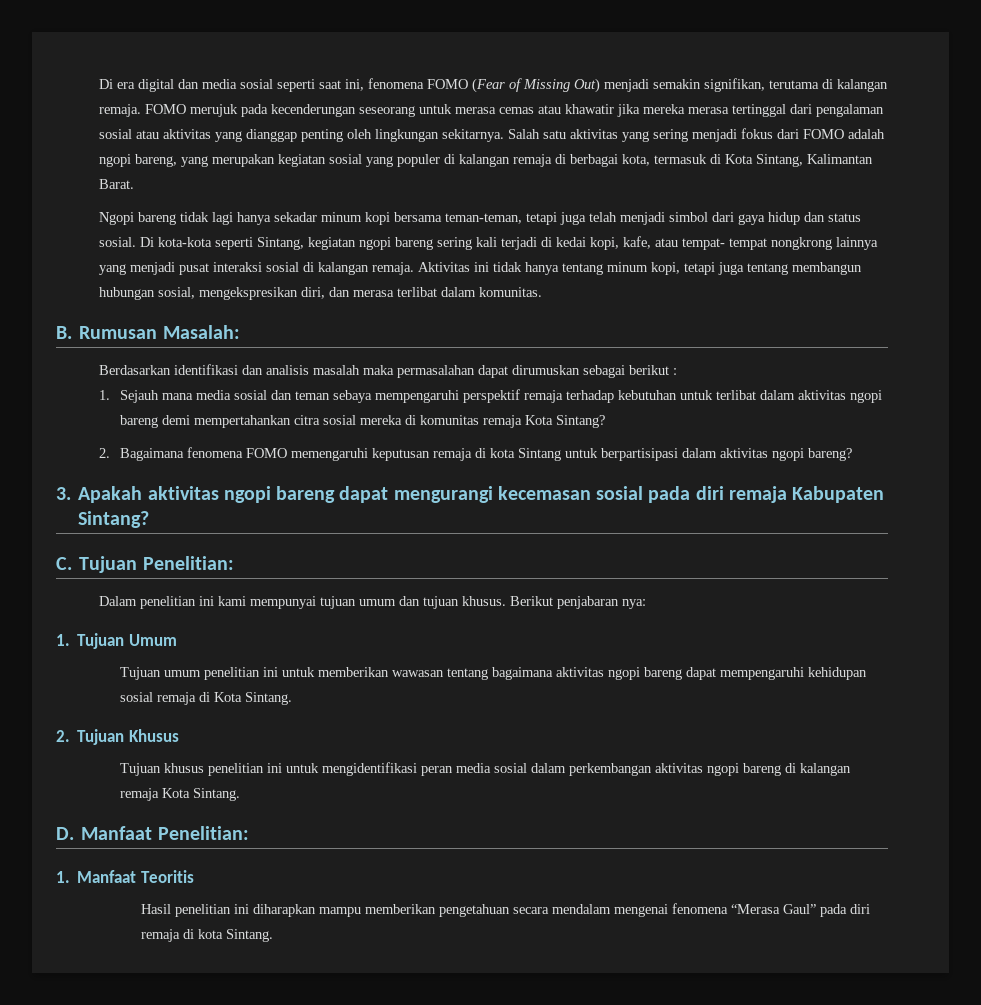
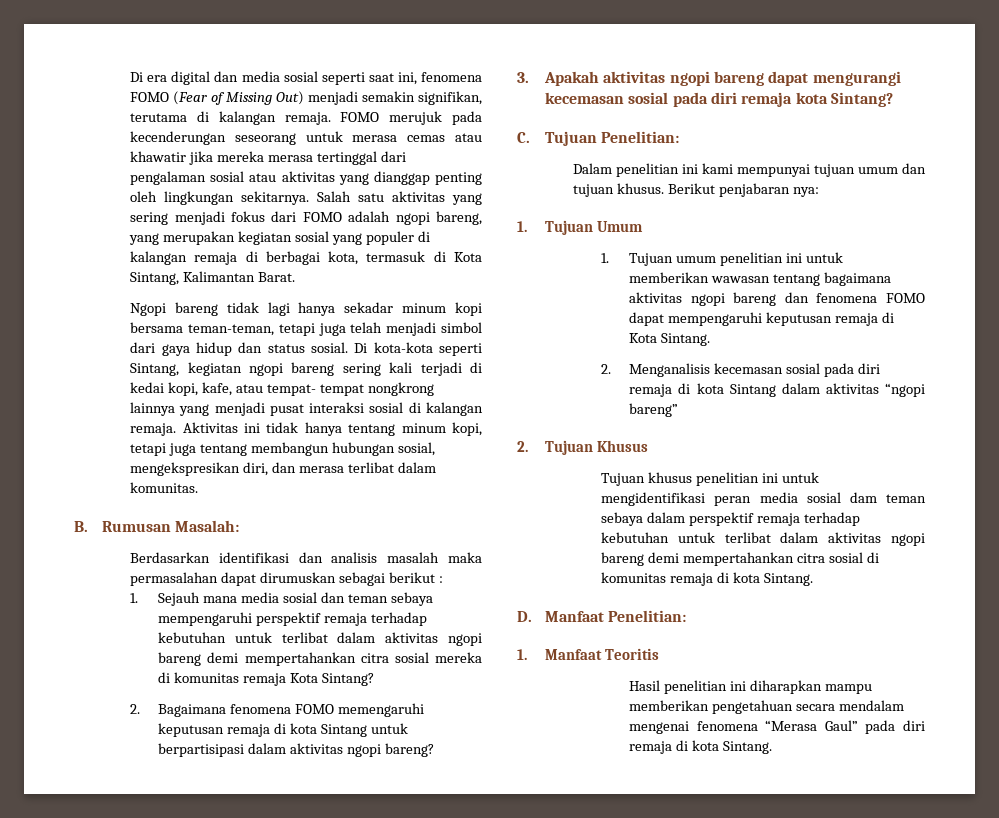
- 3. Apakah aktivitas ngopi bareng dapat mengurangi kecemasan sosial pada diri remaja Kabupaten Sintang?
+ 3. Apakah aktivitas ngopi bareng dapat mengurangi kecemasan sosial pada diri remaja kota Sintang?
- Tujuan umum penelitian ini untuk memberikan wawasan tentang bagaimana aktivitas ngopi bareng dapat mempengaruhi kehidupan sosial remaja di Kota Sintang.
+ 1. Tujuan umum penelitian ini untuk memberikan wawasan tentang bagaimana aktivitas ngopi bareng dan fenomena FOMO dapat mempengaruhi keputusan remaja di Kota Sintang.
+ 2. Menganalisis kecemasan sosial pada diri remaja di kota Sintang dalam aktivitas “ngopi bareng”
- Tujuan khusus penelitian ini untuk mengidentifikasi peran media sosial dalam perkembangan aktivitas ngopi bareng di kalangan remaja Kota Sintang.
+ Tujuan khusus penelitian ini untuk mengidentifikasi peran media sosial dam teman sebaya dalam perspektif remaja terhadap kebutuhan untuk terlibat dalam aktivitas ngopi bareng demi mempertahankan citra sosial di komunitas remaja di kota Sintang.

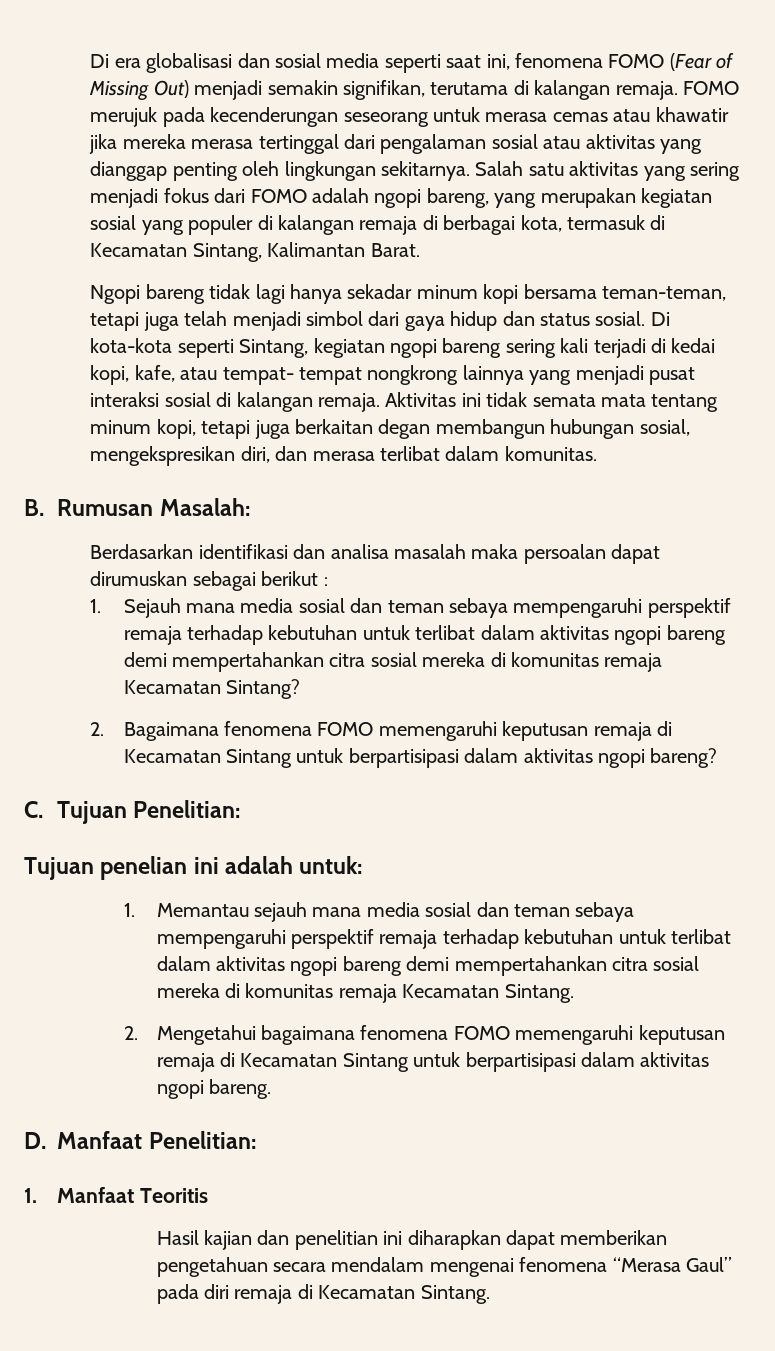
- Di era digital dan media sosial seperti saat ini, fenomena FOMO (Fear of Missing Out) menjadi semakin signifikan, terutama di kalangan remaja.
+ Di era globalisasi dan sosial media seperti saat ini, fenomena FOMO (Fear of Missing Out) menjadi semakin signifikan, terutama di kalangan remaja.
- Salah satu aktivitas yang sering menjadi fokus dari FOMO adalah ngopi bareng, yang merupakan kegiatan sosial yang populer di kalangan remaja di berbagai kota, termasuk di Kota Sintang, Kalimantan Barat.
+ Salah satu aktivitas yang sering menjadi fokus dari FOMO adalah ngopi bareng, yang merupakan kegiatan sosial yang populer di kalangan remaja di berbagai kota, termasuk di Kecamatan Sintang, Kalimantan Barat.
- Aktivitas ini tidak hanya tentang minum kopi, tetapi juga tentang membangun hubungan sosial, mengekspresikan diri, dan merasa terlibat dalam komunitas.
+ Aktivitas ini tidak semata mata tentang minum kopi, tetapi juga berkaitan degan membangun hubungan sosial, mengekspresikan diri, dan merasa terlibat dalam komunitas.
- Berdasarkan identifikasi dan analisis masalah maka permasalahan dapat dirumuskan sebagai berikut :
+ Berdasarkan identifikasi dan analisa masalah maka persoalan dapat dirumuskan sebagai berikut :
- 1. Sejauh mana media sosial dan teman sebaya mempengaruhi perspektif remaja terhadap kebutuhan untuk terlibat dalam aktivitas ngopi bareng demi mempertahankan citra sosial mereka di komunitas remaja Kota Sintang?
+ 1. Sejauh mana media sosial dan teman sebaya mempengaruhi perspektif remaja terhadap kebutuhan untuk terlibat dalam aktivitas ngopi bareng demi mempertahankan citra sosial mereka di komunitas remaja Kecamatan Sintang?
- 2. Bagaimana fenomena FOMO memengaruhi keputusan remaja di kota Sintang untuk berpartisipasi dalam aktivitas ngopi bareng?
+ 2. Bagaimana fenomena FOMO memengaruhi keputusan remaja di Kecamatan Sintang untuk berpartisipasi dalam aktivitas ngopi bareng?
- 3. Apakah aktivitas ngopi bareng dapat mengurangi kecemasan sosial pada diri remaja kota Sintang?
  C. Tujuan Penelitian:
- Dalam penelitian ini kami mempunyai tujuan umum dan tujuan khusus. Berikut penjabaran nya:
- 1. Tujuan Umum
- 1. Tujuan umum penelitian ini untuk memberikan wawasan tentang bagaimana aktivitas ngopi bareng dan fenomena FOMO dapat mempengaruhi keputusan remaja di Kota Sintang.
- 2. Menganalisis kecemasan sosial pada diri remaja di kota Sintang dalam aktivitas “ngopi bareng”
- 2. Tujuan Khusus
- Tujuan khusus penelitian ini untuk mengidentifikasi peran media sosial dam teman sebaya dalam perspektif remaja terhadap kebutuhan untuk terlibat dalam aktivitas ngopi bareng demi mempertahankan citra sosial di komunitas remaja di kota Sintang.
+ Tujuan penelian ini adalah untuk:
+ 1. Memantau sejauh mana media sosial dan teman sebaya mempengaruhi perspektif remaja terhadap kebutuhan untuk terlibat dalam aktivitas ngopi bareng demi mempertahankan citra sosial mereka di komunitas remaja Kecamatan Sintang.
+ 2. Mengetahui bagaimana fenomena FOMO memengaruhi keputusan remaja di Kecamatan Sintang untuk berpartisipasi dalam aktivitas ngopi bareng.
- Hasil penelitian ini diharapkan mampu memberikan pengetahuan secara mendalam mengenai fenomena “Merasa Gaul” pada diri remaja di kota Sintang.
+ Hasil kajian dan penelitian ini diharapkan dapat memberikan pengetahuan secara mendalam mengenai fenomena “Merasa Gaul” pada diri remaja di Kecamatan Sintang.

